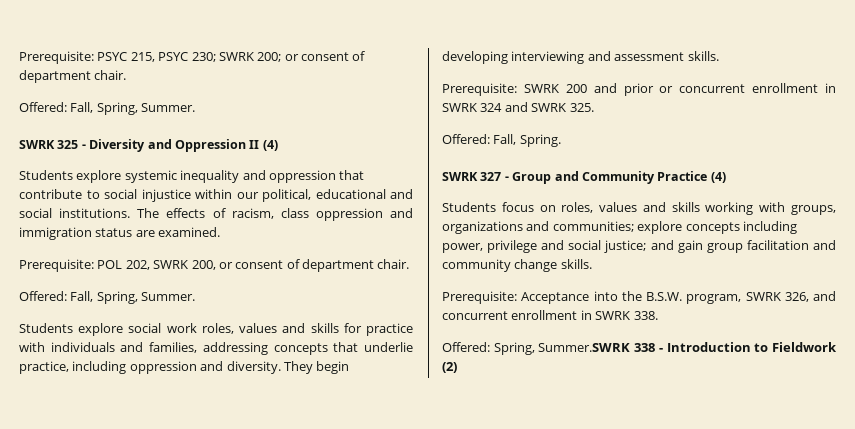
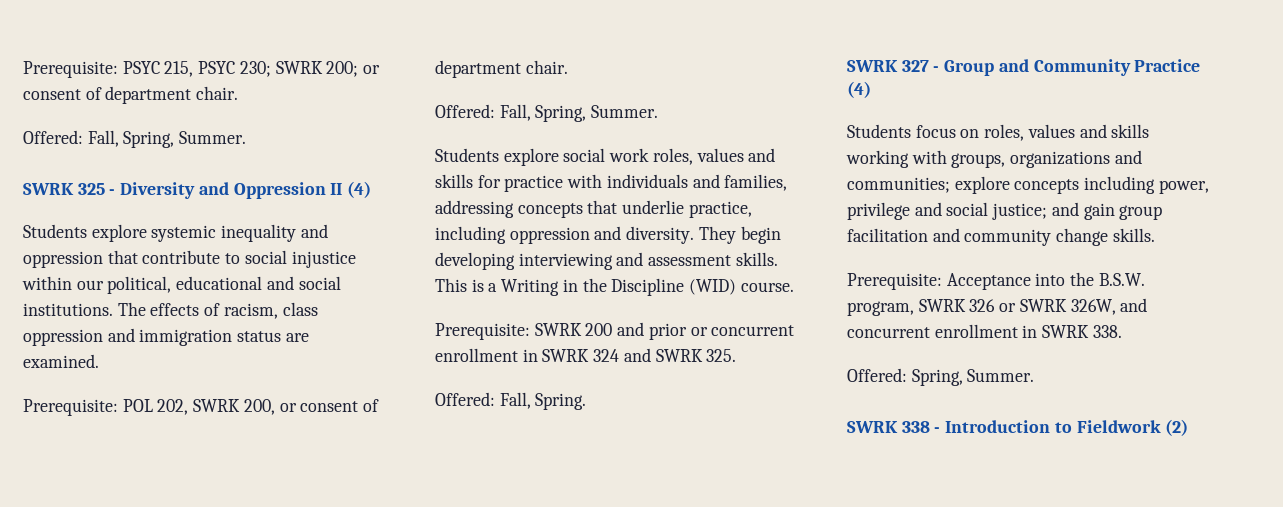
+ This is a Writing in the Discipline (WID) course.
- Prerequisite: Acceptance into the B.S.W. program, SWRK 326, and concurrent enrollment in SWRK 338.
+ Prerequisite: Acceptance into the B.S.W. program, SWRK 326 or SWRK 326W, and concurrent enrollment in SWRK 338.
- Offered: Spring, Summer.SWRK 338 - Introduction to Fieldwork (2)
+ Offered: Spring, Summer.
+ SWRK 338 - Introduction to Fieldwork (2)

